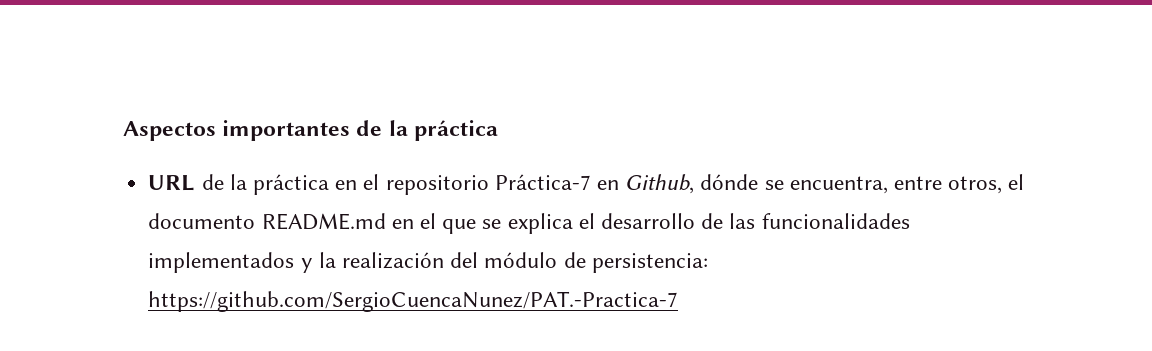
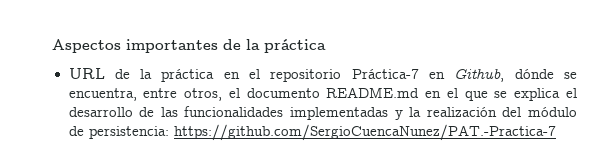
- URL de la práctica en el repositorio Práctica-7 en Github, dónde se encuentra, entre otros, el documento README.md en el que se explica el desarrollo de las funcionalidades implementados y la realización del módulo de persistencia: https://github.com/SergioCuencaNunez/PAT.-Practica-7
+ URL de la práctica en el repositorio Práctica-7 en Github, dónde se encuentra, entre otros, el documento README.md en el que se explica el desarrollo de las funcionalidades implementadas y la realización del módulo de persistencia: https://github.com/SergioCuencaNunez/PAT.-Practica-7

